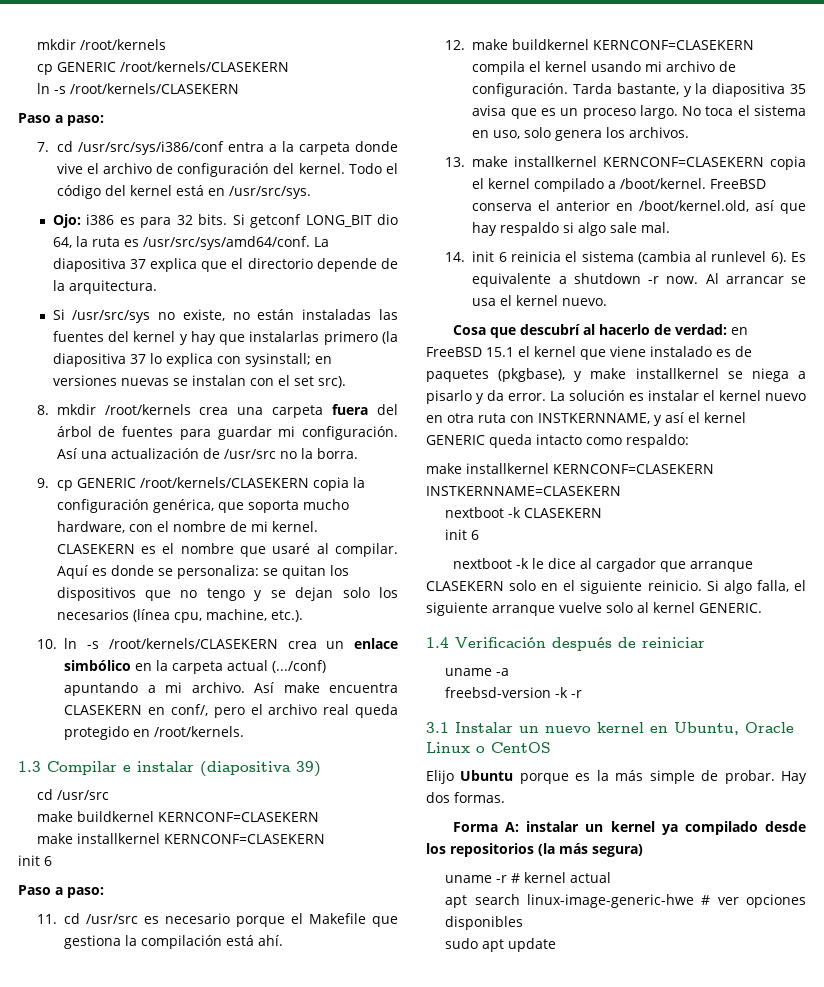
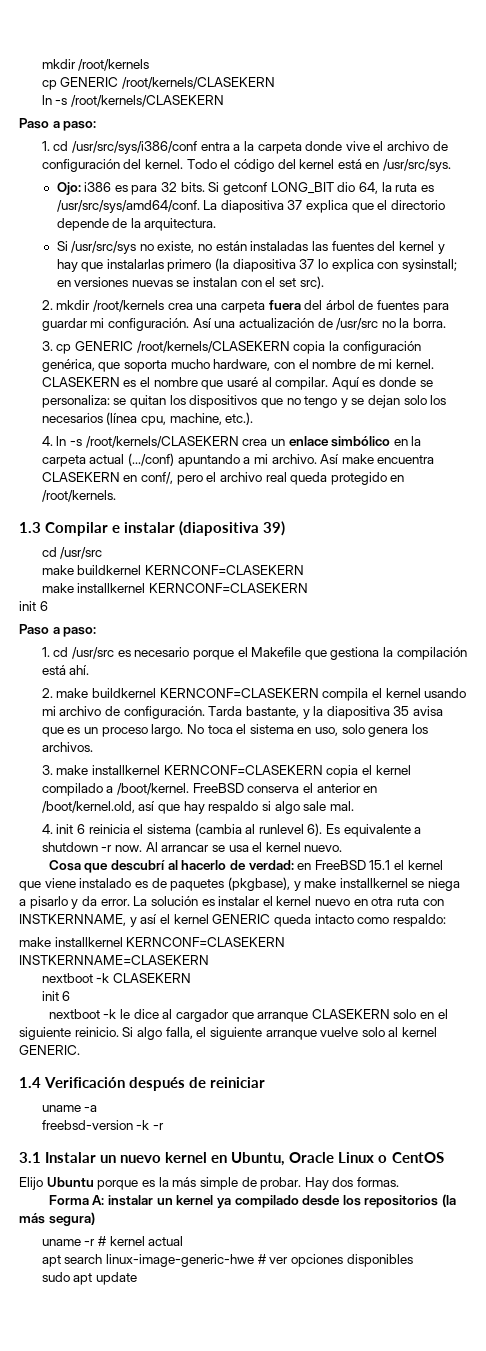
- 7. cd /usr/src/sys/i386/conf entra a la carpeta donde vive el archivo de configuración del kernel.
+ 1. cd /usr/src/sys/i386/conf entra a la carpeta donde vive el archivo de configuración del kernel.
- 8. mkdir /root/kernels crea una carpeta fuera del árbol de fuentes para guardar mi configuración.
+ 2. mkdir /root/kernels crea una carpeta fuera del árbol de fuentes para guardar mi configuración.
- 9. cp GENERIC /root/kernels/CLASEKERN copia la configuración genérica, que soporta mucho hardware, con el nombre de mi kernel.
+ 3. cp GENERIC /root/kernels/CLASEKERN copia la configuración genérica, que soporta mucho hardware, con el nombre de mi kernel.
- 10. ln -s /root/kernels/CLASEKERN crea un enlace simbólico en la carpeta actual (.../conf) apuntando a mi archivo.
+ 4. ln -s /root/kernels/CLASEKERN crea un enlace simbólico en la carpeta actual (.../conf) apuntando a mi archivo.
- 11. cd /usr/src es necesario porque el Makefile que gestiona la compilación está ahí.
+ 1. cd /usr/src es necesario porque el Makefile que gestiona la compilación está ahí.
- 12. make buildkernel KERNCONF=CLASEKERN compila el kernel usando mi archivo de configuración.
+ 2. make buildkernel KERNCONF=CLASEKERN compila el kernel usando mi archivo de configuración.
- 13. make installkernel KERNCONF=CLASEKERN copia el kernel compilado a /boot/kernel.
+ 3. make installkernel KERNCONF=CLASEKERN copia el kernel compilado a /boot/kernel.
- 14. init 6 reinicia el sistema (cambia al runlevel 6).
+ 4. init 6 reinicia el sistema (cambia al runlevel 6).

